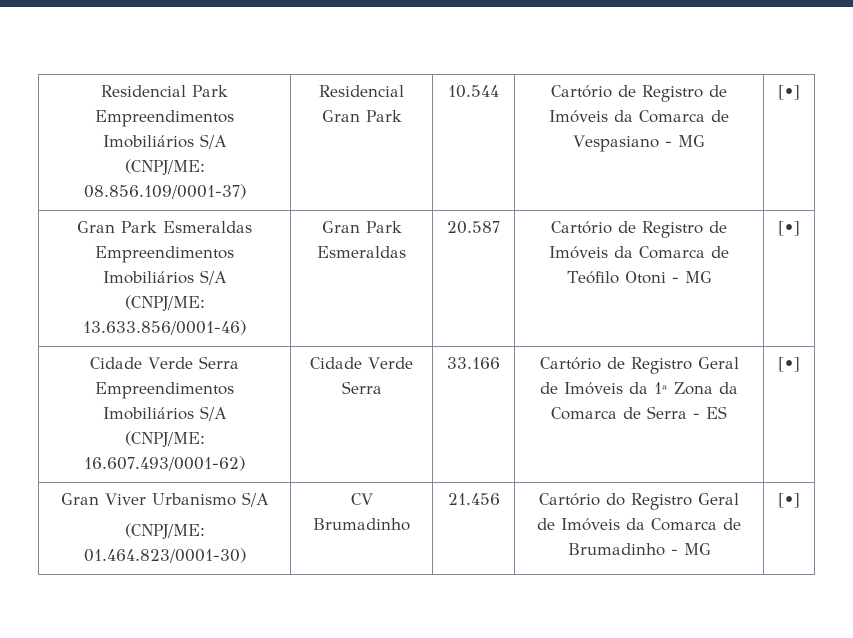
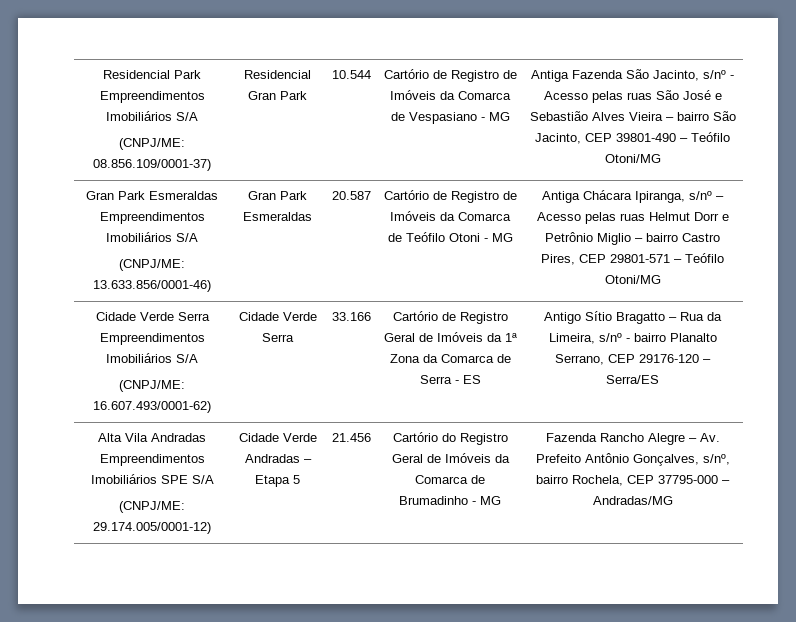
- Cartório de Registro de Imóveis da Comarca de Vespasiano - MG | [•]
+ Cartório de Registro de Imóveis da Comarca de Vespasiano - MG | Antiga Fazenda São Jacinto, s/nº - Acesso pelas ruas São José e Sebastião Alves Vieira – bairro São Jacinto, CEP 39801-490 – Teófilo Otoni/MG
- Cartório de Registro de Imóveis da Comarca de Teófilo Otoni - MG | [•]
+ Cartório de Registro de Imóveis da Comarca de Teófilo Otoni - MG | Antiga Chácara Ipiranga, s/nº – Acesso pelas ruas Helmut Dorr e Petrônio Miglio – bairro Castro Pires, CEP 29801-571 – Teófilo Otoni/MG
- Cartório de Registro Geral de Imóveis da 1ª Zona da Comarca de Serra - ES | [•]
- Gran Viver Urbanismo S/A
- (CNPJ/ME: 01.464.823/0001-30) | CV Brumadinho | 21.456 | Cartório do Registro Geral de Imóveis da Comarca de Brumadinho - MG | [•]
+ Cartório de Registro Geral de Imóveis da 1ª Zona da Comarca de Serra - ES | Antigo Sítio Bragatto – Rua da Limeira, s/nº - bairro Planalto Serrano, CEP 29176-120 – Serra/ES
+ Alta Vila Andradas Empreendimentos Imobiliários SPE S/A
+ (CNPJ/ME: 29.174.005/0001-12) | Cidade Verde Andradas – Etapa 5 | 21.456 | Cartório do Registro Geral de Imóveis da Comarca de Brumadinho - MG | Fazenda Rancho Alegre – Av. Prefeito Antônio Gonçalves, s/nº, bairro Rochela, CEP 37795-000 – Andradas/MG

